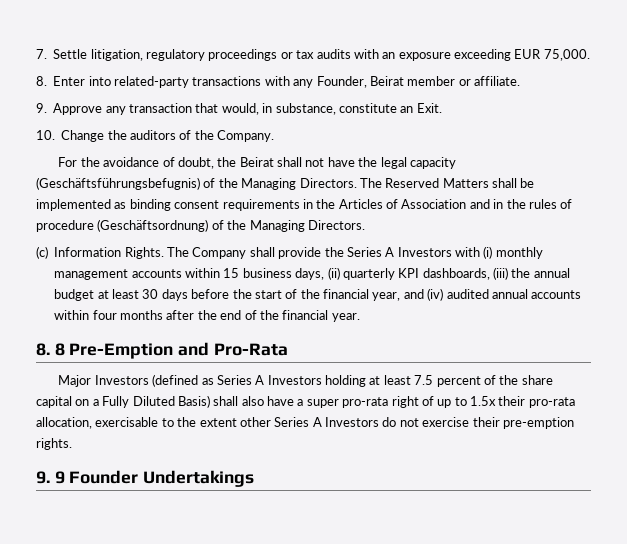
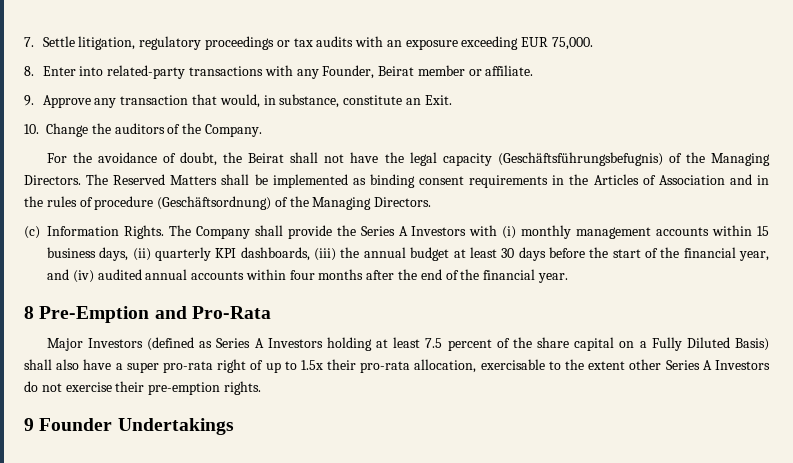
- 8. 8 Pre-Emption and Pro-Rata
+ 8 Pre-Emption and Pro-Rata
- 9. 9 Founder Undertakings
+ 9 Founder Undertakings

